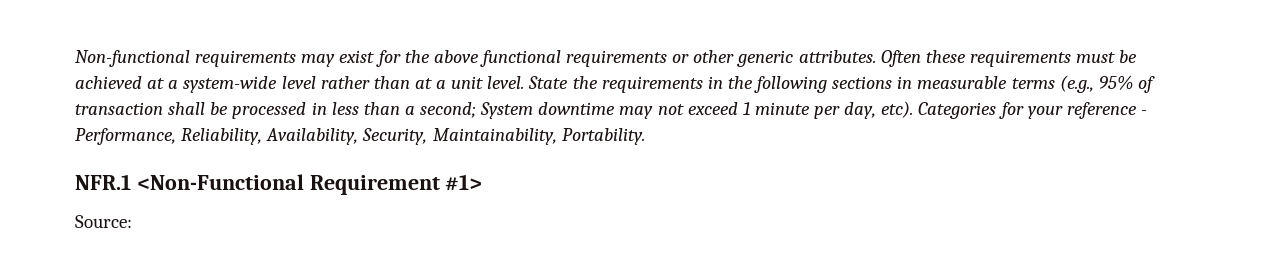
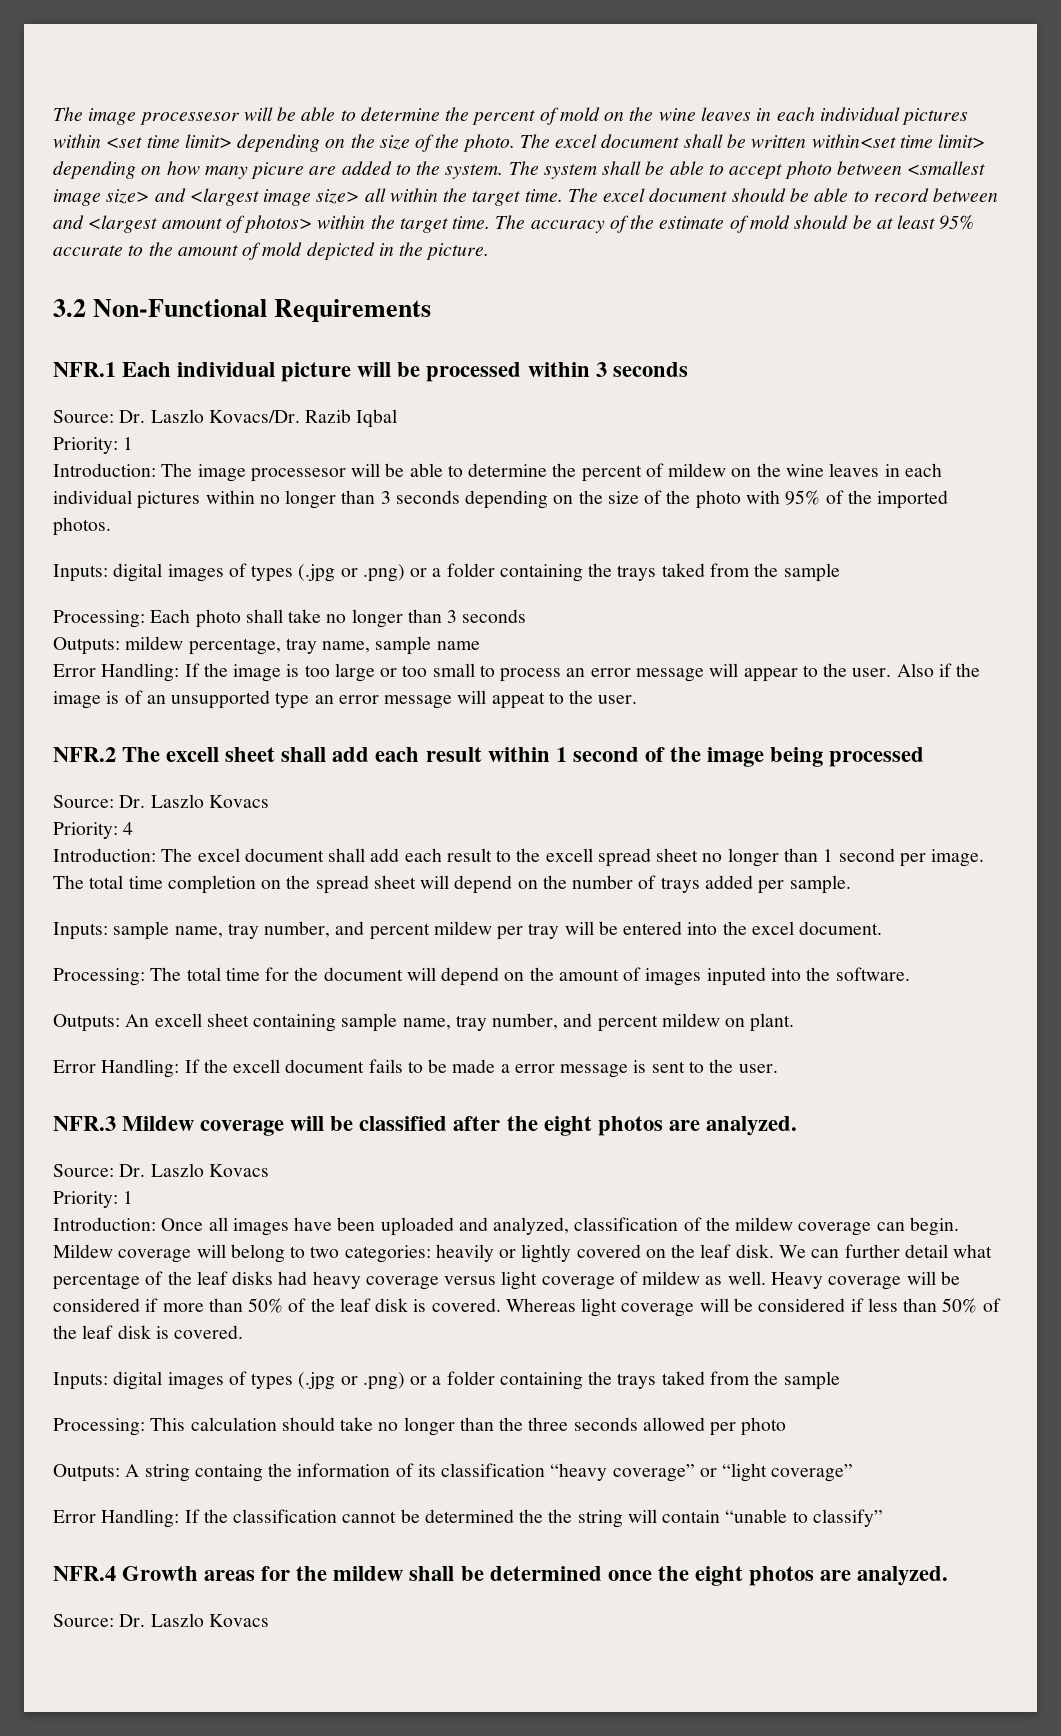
- Non-functional requirements may exist for the above functional requirements or other generic attributes. Often these requirements must be achieved at a system-wide level rather than at a unit level. State the requirements in the following sections in measurable terms (e.g., 95% of transaction shall be processed in less than a second; System downtime may not exceed 1 minute per day, etc). Categories for your reference - Performance, Reliability, Availability, Security, Maintainability, Portability.
- NFR.1 <Non-Functional Requirement #1>
- Source:
+ The image processesor will be able to determine the percent of mold on the wine leaves in each individual pictures within <set time limit> depending on the size of the photo. The excel document shall be written within<set time limit> depending on how many picure are added to the system. The system shall be able to accept photo between <smallest image size> and <largest image size> all within the target time. The excel document should be able to record between and <largest amount of photos> within the target time. The accuracy of the estimate of mold should be at least 95% accurate to the amount of mold depicted in the picture.
+ 3.2 Non-Functional Requirements
+ NFR.1 Each individual picture will be processed within 3 seconds
+ Source: Dr. Laszlo Kovacs/Dr. Razib Iqbal
+ Priority: 1
+ Introduction: The image processesor will be able to determine the percent of mildew on the wine leaves in each individual pictures within no longer than 3 seconds depending on the size of the photo with 95% of the imported photos.
+ Inputs: digital images of types (.jpg or .png) or a folder containing the trays taked from the sample
+ Processing: Each photo shall take no longer than 3 seconds
+ Outputs: mildew percentage, tray name, sample name
+ Error Handling: If the image is too large or too small to process an error message will appear to the user. Also if the image is of an unsupported type an error message will appeat to the user.
+ NFR.2 The excell sheet shall add each result within 1 second of the image being processed
+ Source: Dr. Laszlo Kovacs
+ Priority: 4
+ Introduction: The excel document shall add each result to the excell spread sheet no longer than 1 second per image. The total time completion on the spread sheet will depend on the number of trays added per sample.
+ Inputs: sample name, tray number, and percent mildew per tray will be entered into the excel document.
+ Processing: The total time for the document will depend on the amount of images inputed into the software.
+ Outputs: An excell sheet containing sample name, tray number, and percent mildew on plant.
+ Error Handling: If the excell document fails to be made a error message is sent to the user.
+ NFR.3 Mildew coverage will be classified after the eight photos are analyzed.
+ Source: Dr. Laszlo Kovacs
+ Priority: 1
+ Introduction: Once all images have been uploaded and analyzed, classification of the mildew coverage can begin. Mildew coverage will belong to two categories: heavily or lightly covered on the leaf disk. We can further detail what percentage of the leaf disks had heavy coverage versus light coverage of mildew as well. Heavy coverage will be considered if more than 50% of the leaf disk is covered. Whereas light coverage will be considered if less than 50% of the leaf disk is covered.
+ Inputs: digital images of types (.jpg or .png) or a folder containing the trays taked from the sample
+ Processing: This calculation should take no longer than the three seconds allowed per photo
+ Outputs: A string containg the information of its classification “heavy coverage” or “light coverage”
+ Error Handling: If the classification cannot be determined the the string will contain “unable to classify”
+ NFR.4 Growth areas for the mildew shall be determined once the eight photos are analyzed.
+ Source: Dr. Laszlo Kovacs

